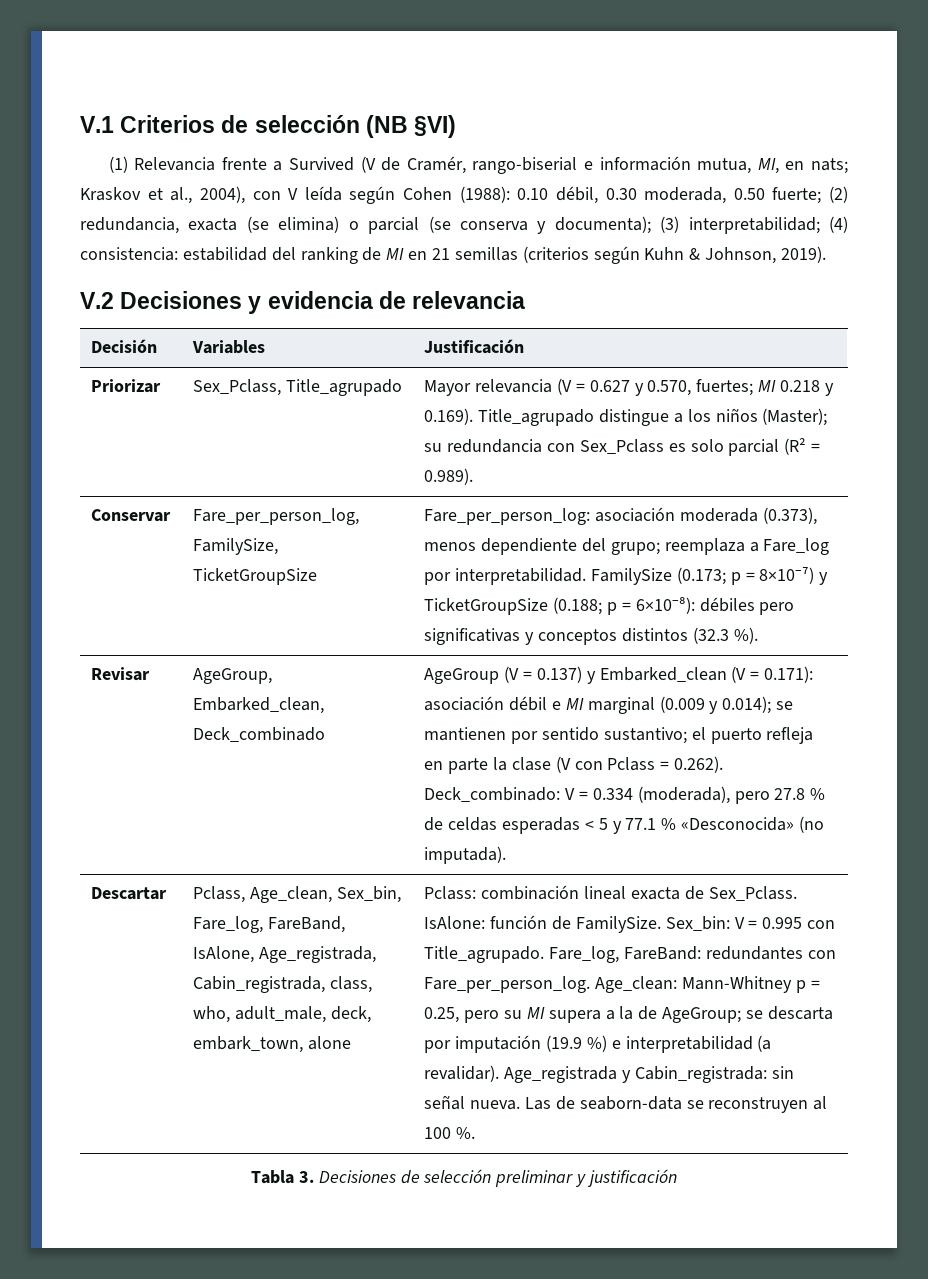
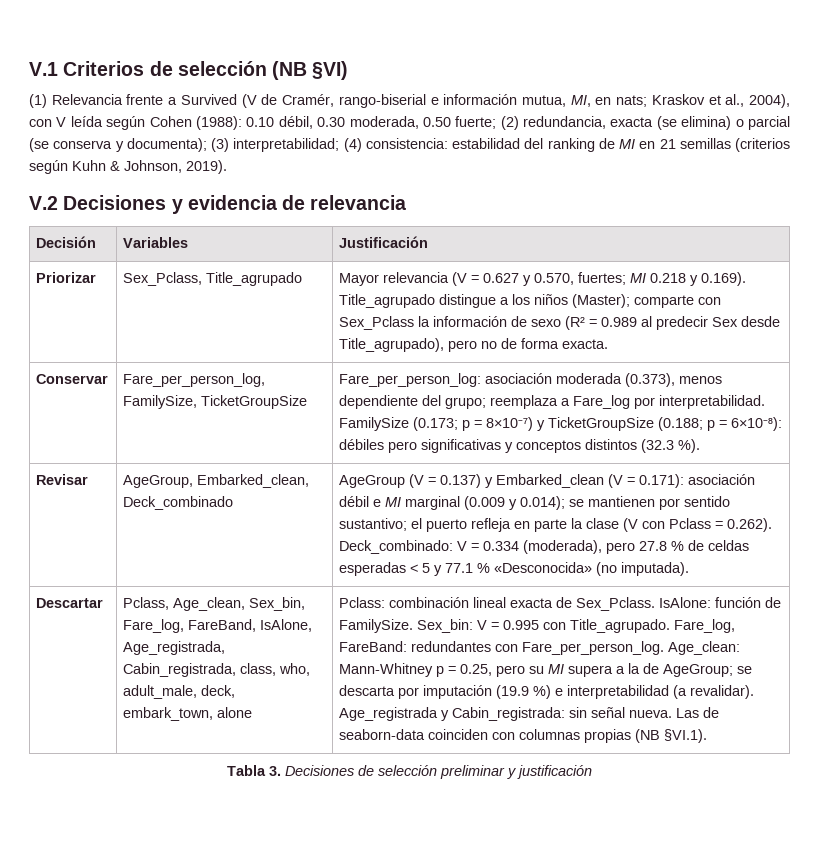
- Mayor relevancia (V = 0.627 y 0.570, fuertes; MI 0.218 y 0.169). Title_agrupado distingue a los niños (Master); su redundancia con Sex_Pclass es solo parcial (R² = 0.989).
+ Mayor relevancia (V = 0.627 y 0.570, fuertes; MI 0.218 y 0.169). Title_agrupado distingue a los niños (Master); comparte con Sex_Pclass la información de sexo (R² = 0.989 al predecir Sex desde Title_agrupado), pero no de forma exacta.
- Las de seaborn-data se reconstruyen al 100 %.
+ Las de seaborn-data coinciden con columnas propias (NB §VI.1).

